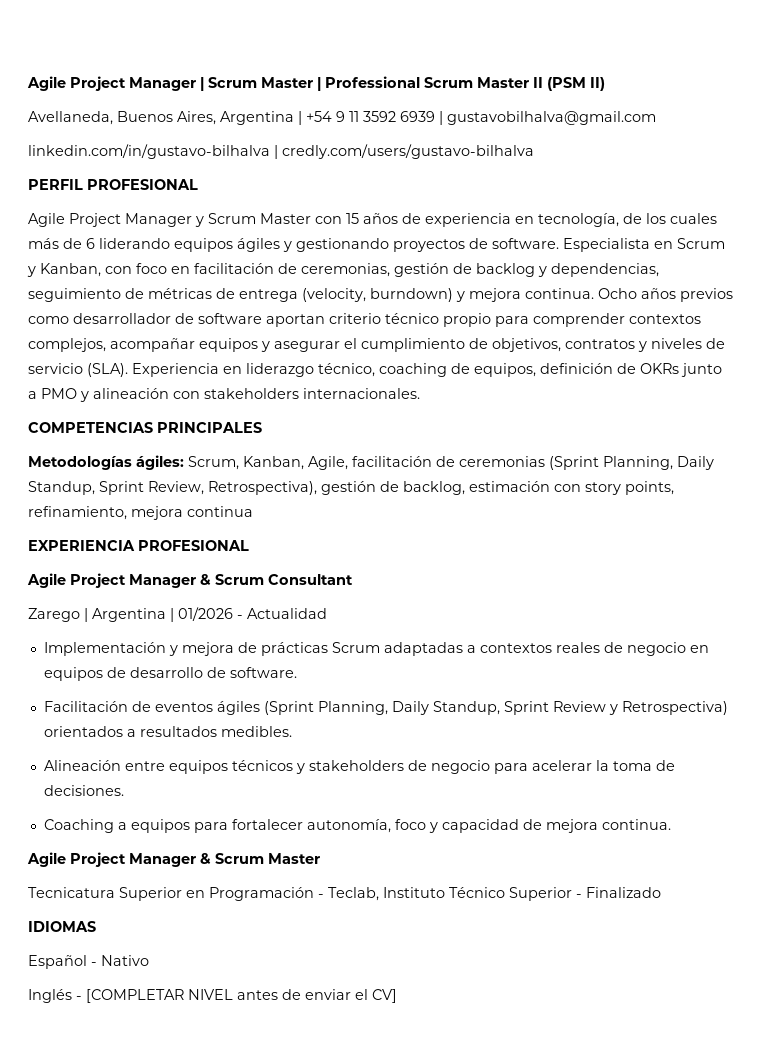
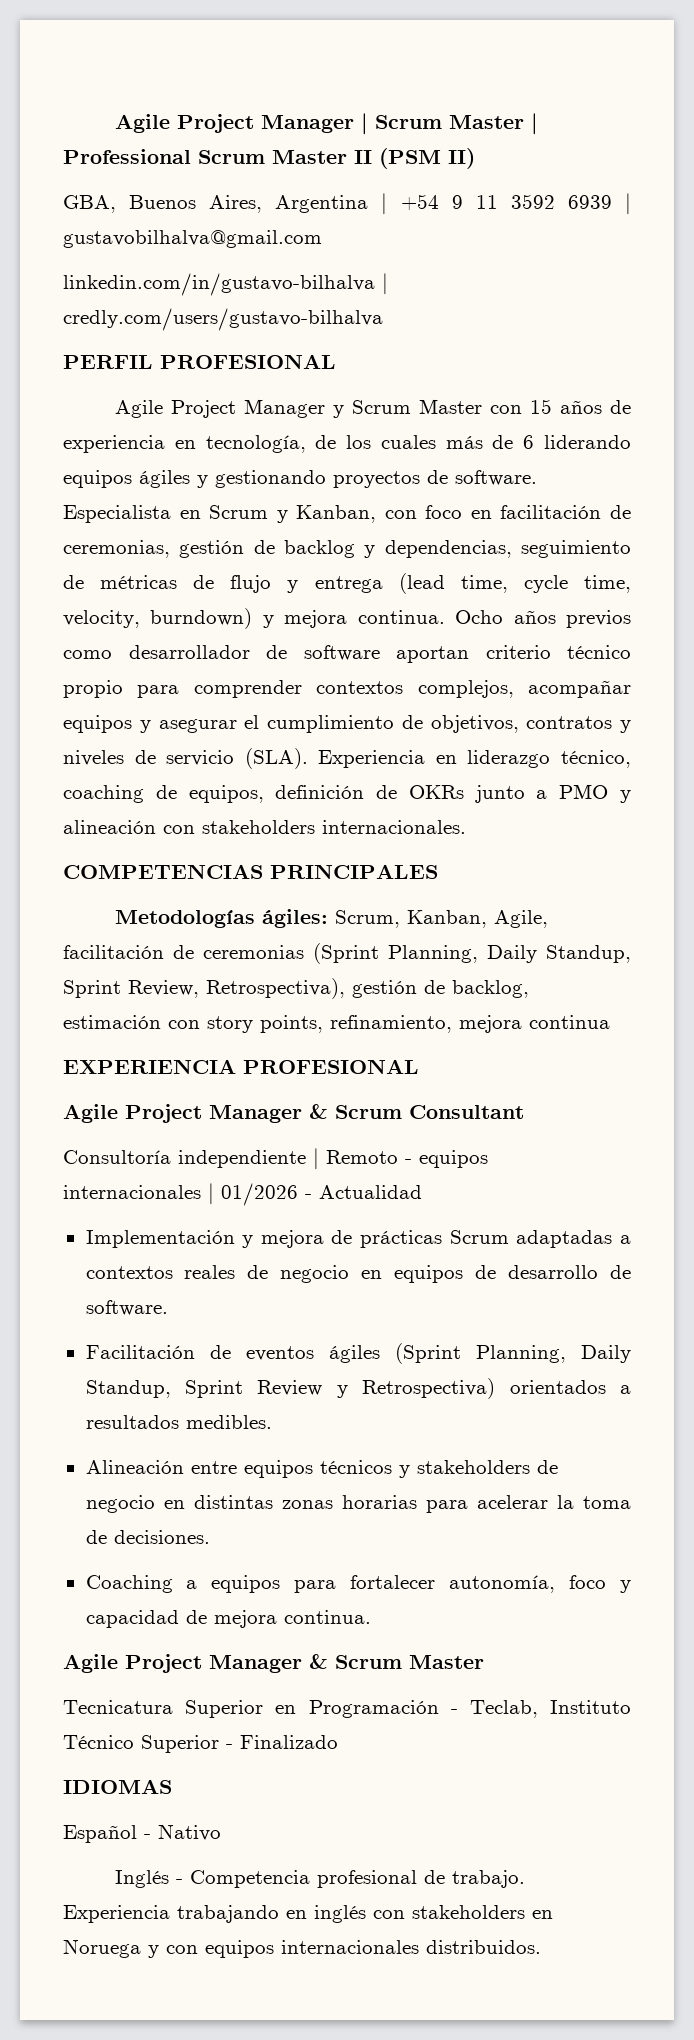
- Avellaneda, Buenos Aires, Argentina | +54 9 11 3592 6939 | gustavobilhalva@gmail.com
+ GBA, Buenos Aires, Argentina | +54 9 11 3592 6939 | gustavobilhalva@gmail.com
- Especialista en Scrum y Kanban, con foco en facilitación de ceremonias, gestión de backlog y dependencias, seguimiento de métricas de entrega (velocity, burndown) y mejora continua.
+ Especialista en Scrum y Kanban, con foco en facilitación de ceremonias, gestión de backlog y dependencias, seguimiento de métricas de flujo y entrega (lead time, cycle time, velocity, burndown) y mejora continua.
- Zarego | Argentina | 01/2026 - Actualidad
+ Consultoría independiente | Remoto - equipos internacionales | 01/2026 - Actualidad
- Alineación entre equipos técnicos y stakeholders de negocio para acelerar la toma de decisiones.
+ Alineación entre equipos técnicos y stakeholders de negocio en distintas zonas horarias para acelerar la toma de decisiones.
- Inglés - [COMPLETAR NIVEL antes de enviar el CV]
+ Inglés - Competencia profesional de trabajo. Experiencia trabajando en inglés con stakeholders en Noruega y con equipos internacionales distribuidos.

